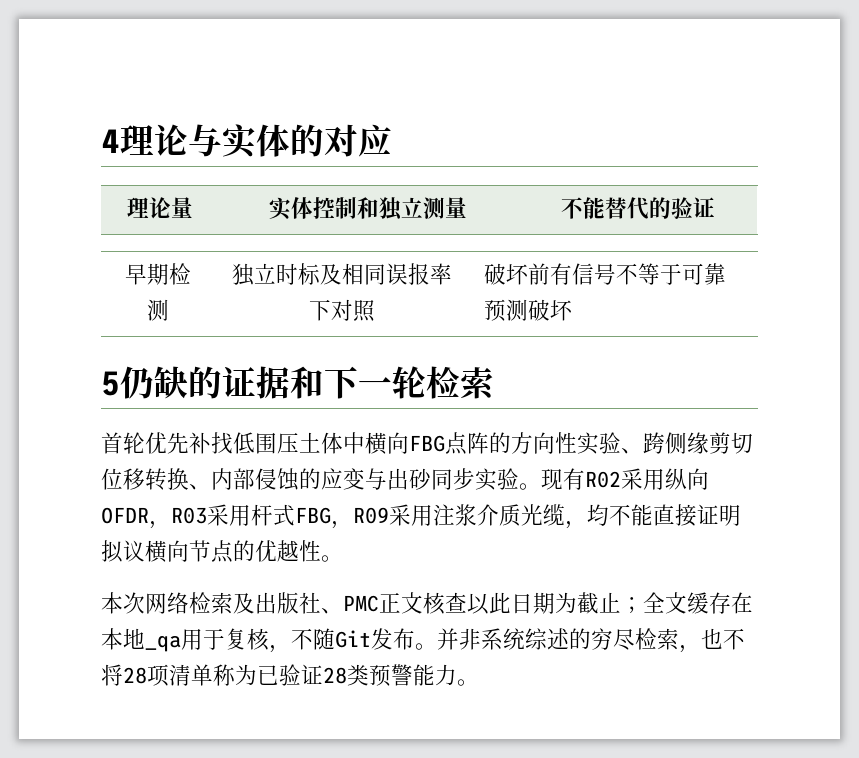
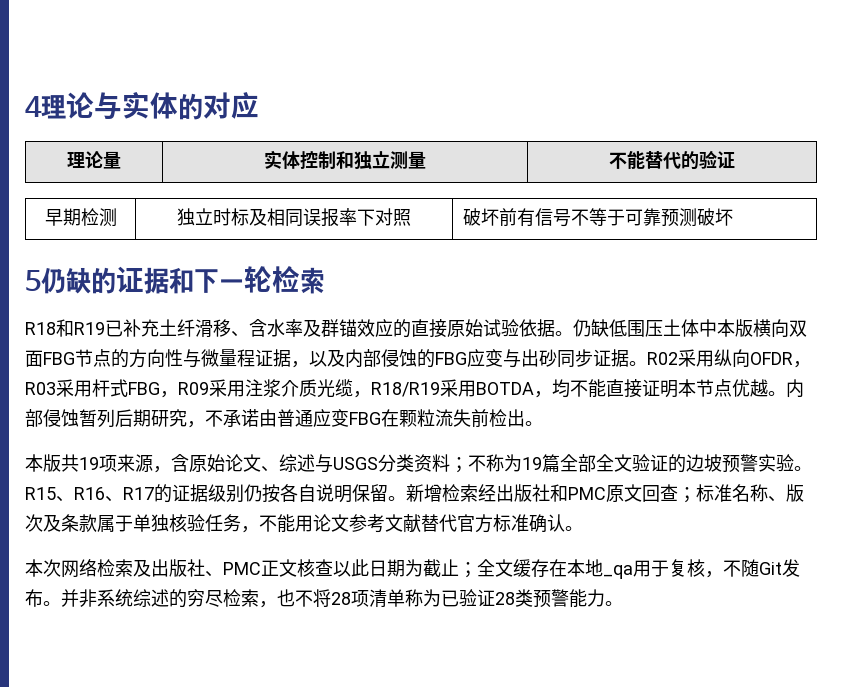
- 首轮优先补找低围压土体中横向FBG点阵的方向性实验、跨侧缘剪切位移转换、内部侵蚀的应变与出砂同步实验。现有R02采用纵向OFDR，R03采用杆式FBG，R09采用注浆介质光缆，均不能直接证明拟议横向节点的优越性。
+ R18和R19已补充土纤滑移、含水率及群锚效应的直接原始试验依据。仍缺低围压土体中本版横向双面FBG节点的方向性与微量程证据，以及内部侵蚀的FBG应变与出砂同步证据。R02采用纵向OFDR，R03采用杆式FBG，R09采用注浆介质光缆，R18/R19采用BOTDA，均不能直接证明本节点优越。内部侵蚀暂列后期研究，不承诺由普通应变FBG在颗粒流失前检出。
+ 本版共19项来源，含原始论文、综述与USGS分类资料；不称为19篇全部全文验证的边坡预警实验。R15、R16、R17的证据级别仍按各自说明保留。新增检索经出版社和PMC原文回查；标准名称、版次及条款属于单独核验任务，不能用论文参考文献替代官方标准确认。

